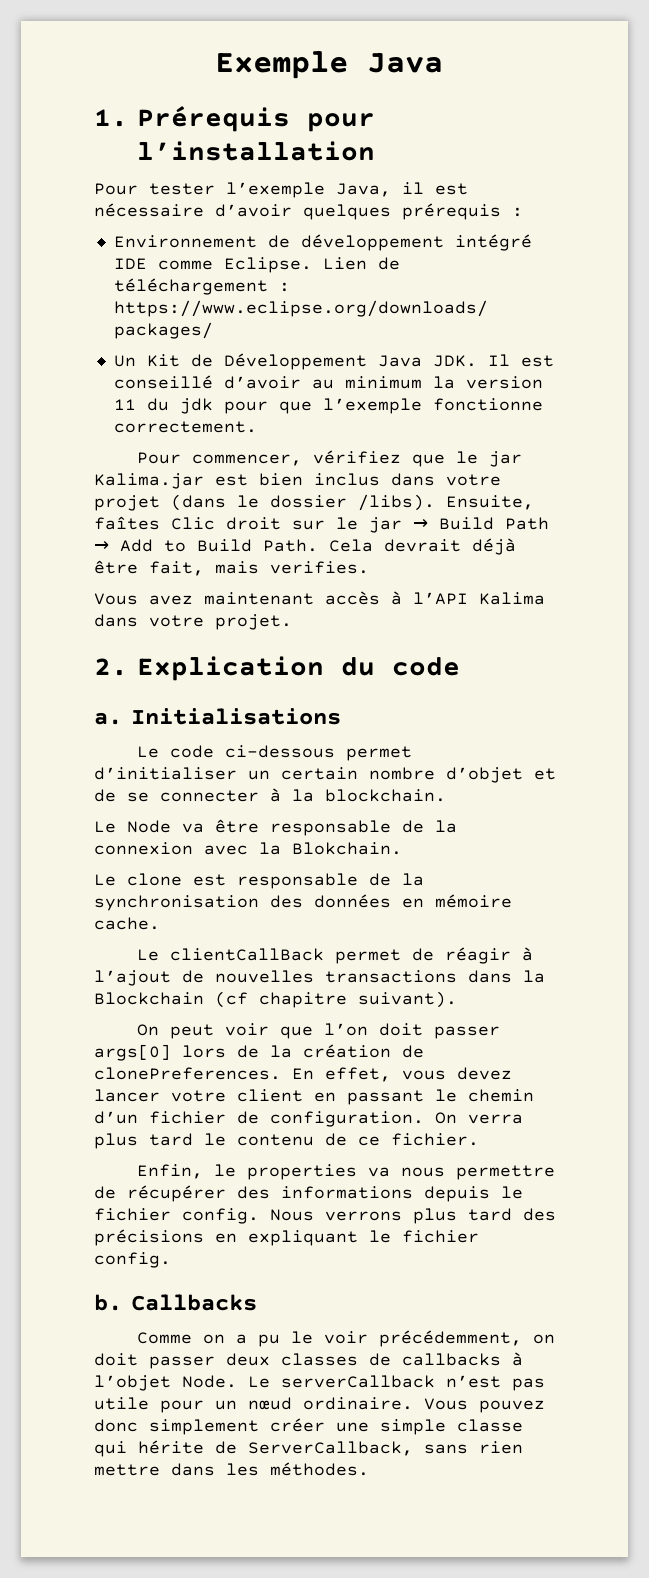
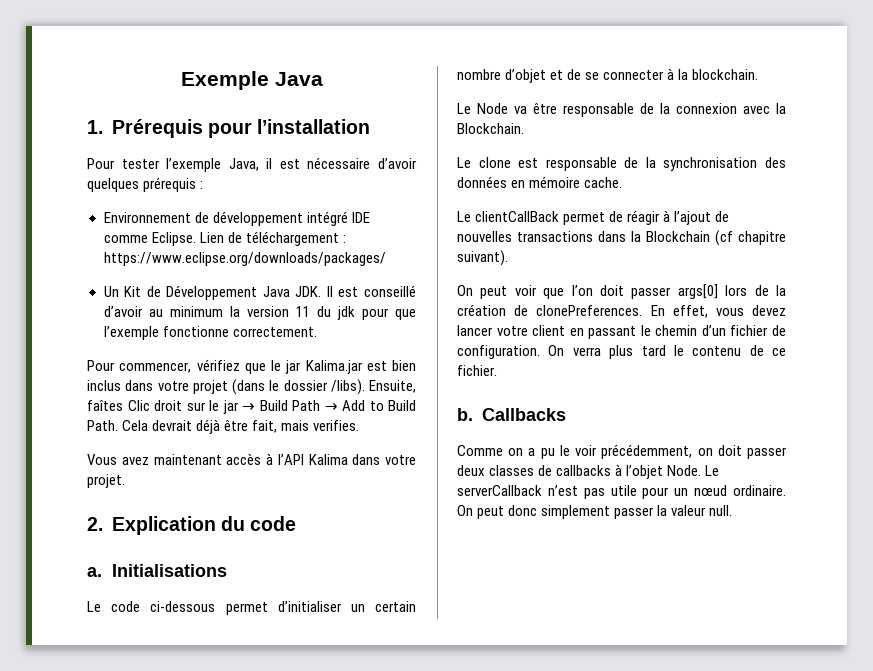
- Le Node va être responsable de la connexion avec la Blokchain.
+ Le Node va être responsable de la connexion avec la Blockchain.
- Enfin, le properties va nous permettre de récupérer des informations depuis le fichier config. Nous verrons plus tard des précisions en expliquant le fichier config.
- Vous pouvez donc simplement créer une simple classe qui hérite de ServerCallback, sans rien mettre dans les méthodes.
+ On peut donc simplement passer la valeur null.

